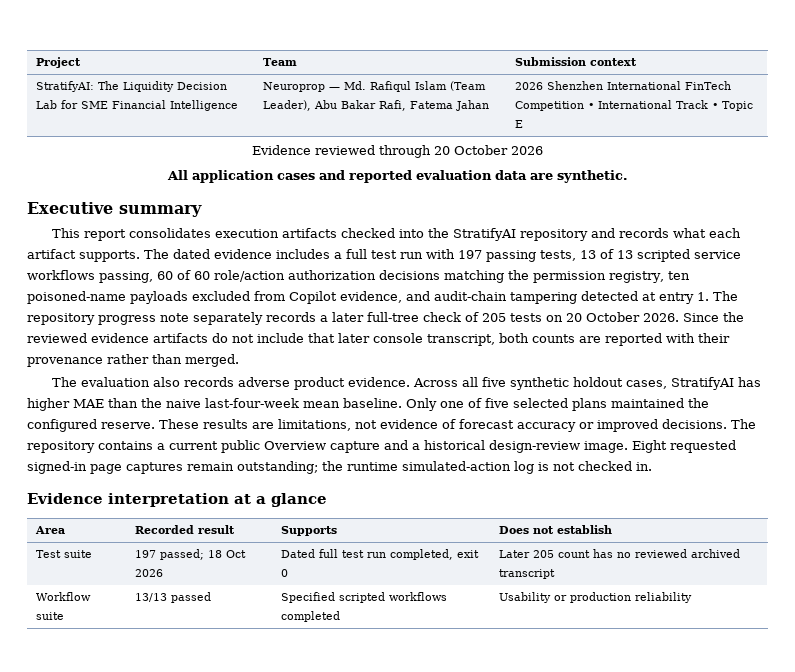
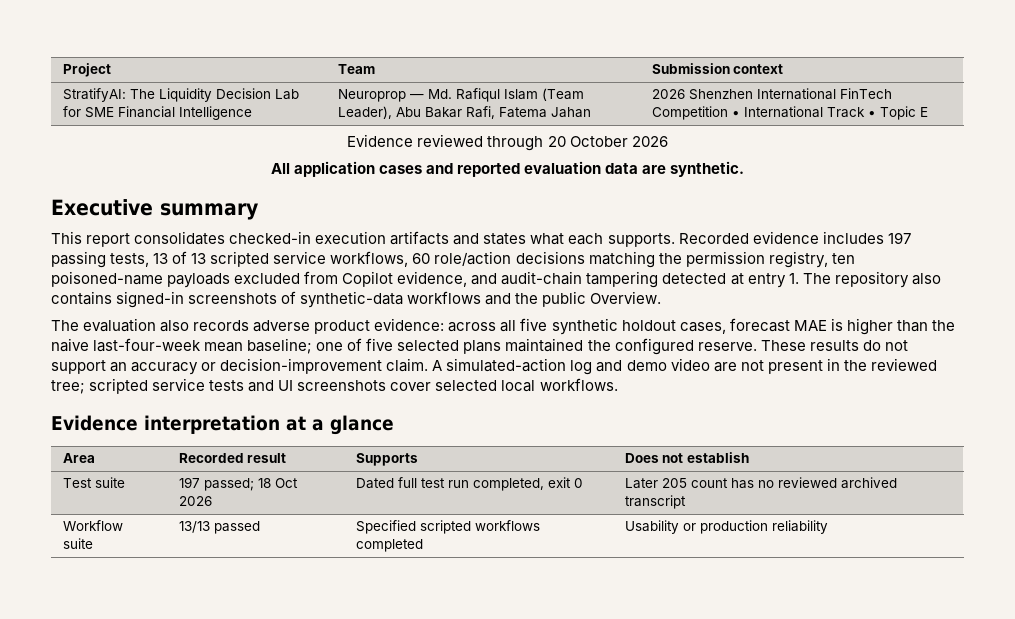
- This report consolidates execution artifacts checked into the StratifyAI repository and records what each artifact supports. The dated evidence includes a full test run with 197 passing tests, 13 of 13 scripted service workflows passing, 60 of 60 role/action authorization decisions matching the permission registry, ten poisoned-name payloads excluded from Copilot evidence, and audit-chain tampering detected at entry 1. The repository progress note separately records a later full-tree check of 205 tests on 20 October 2026. Since the reviewed evidence artifacts do not include that later console transcript, both counts are reported with their provenance rather than merged.
+ This report consolidates checked-in execution artifacts and states what each supports. Recorded evidence includes 197 passing tests, 13 of 13 scripted service workflows, 60 role/action decisions matching the permission registry, ten poisoned-name payloads excluded from Copilot evidence, and audit-chain tampering detected at entry 1. The repository also contains signed-in screenshots of synthetic-data workflows and the public Overview.
- The evaluation also records adverse product evidence. Across all five synthetic holdout cases, StratifyAI has higher MAE than the naive last-four-week mean baseline. Only one of five selected plans maintained the configured reserve.
+ The evaluation also records adverse product evidence: across all five synthetic holdout cases, forecast MAE is higher than the naive last-four-week mean baseline; one of five selected plans maintained the configured reserve.
- These results are limitations, not evidence of forecast accuracy or improved decisions. The repository contains a current public Overview capture and a historical design-review image. Eight requested signed-in page captures remain outstanding; the runtime simulated-action log is not checked in.
+ These results do not support an accuracy or decision-improvement claim. A simulated-action log and demo video are not present in the reviewed tree; scripted service tests and UI screenshots cover selected local workflows.

